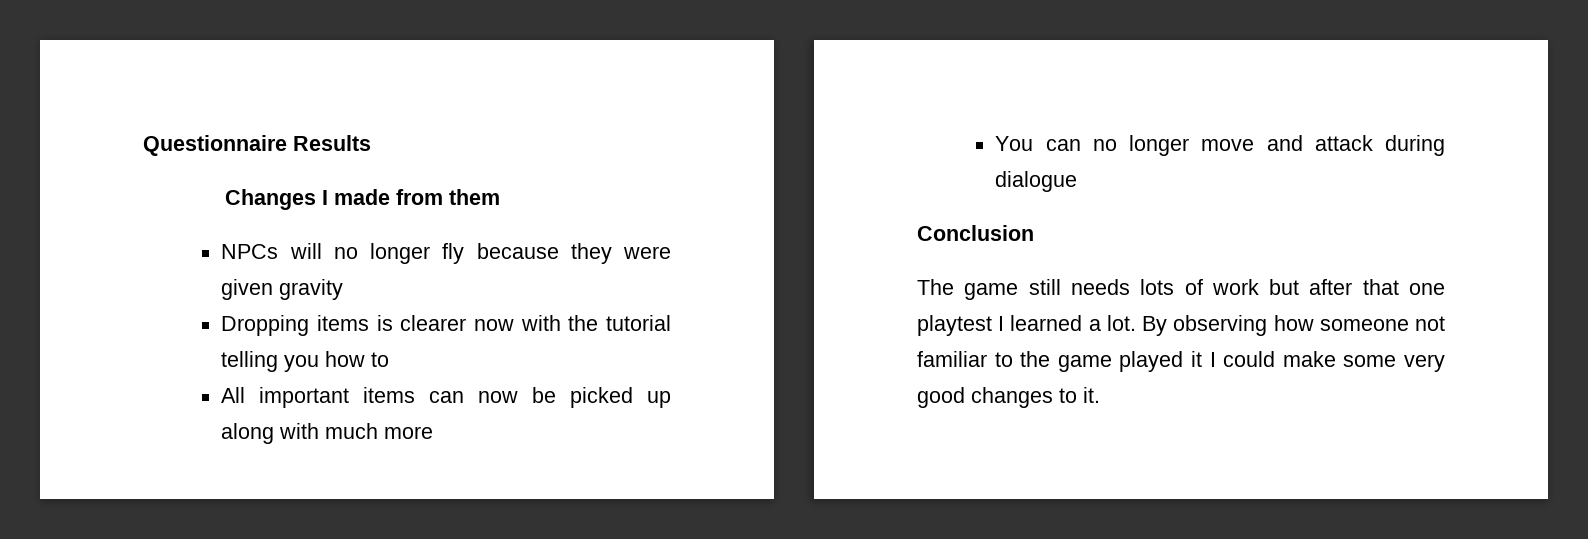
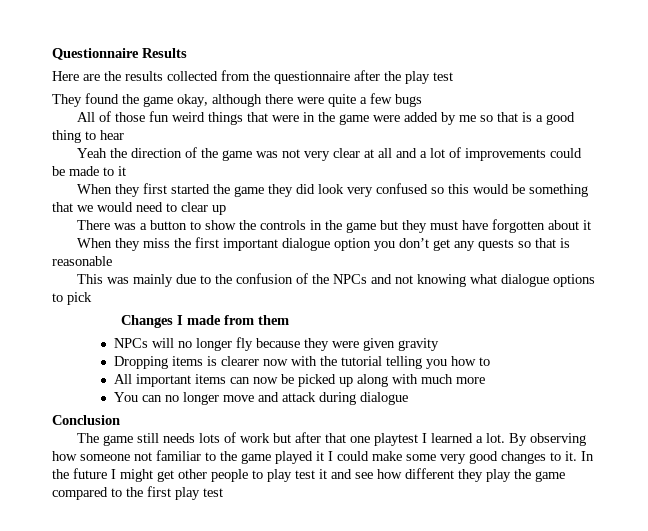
+ Here are the results collected from the questionnaire after the play test
+ They found the game okay, although there were quite a few bugs
+ All of those fun weird things that were in the game were added by me so that is a good thing to hear
+ Yeah the direction of the game was not very clear at all and a lot of improvements could be made to it
+ When they first started the game they did look very confused so this would be something that we would need to clear up
+ There was a button to show the controls in the game but they must have forgotten about it
+ When they miss the first important dialogue option you don’t get any quests so that is reasonable
+ This was mainly due to the confusion of the NPCs and not knowing what dialogue options to pick
+ In the future I might get other people to play test it and see how different they play the game compared to the first play test

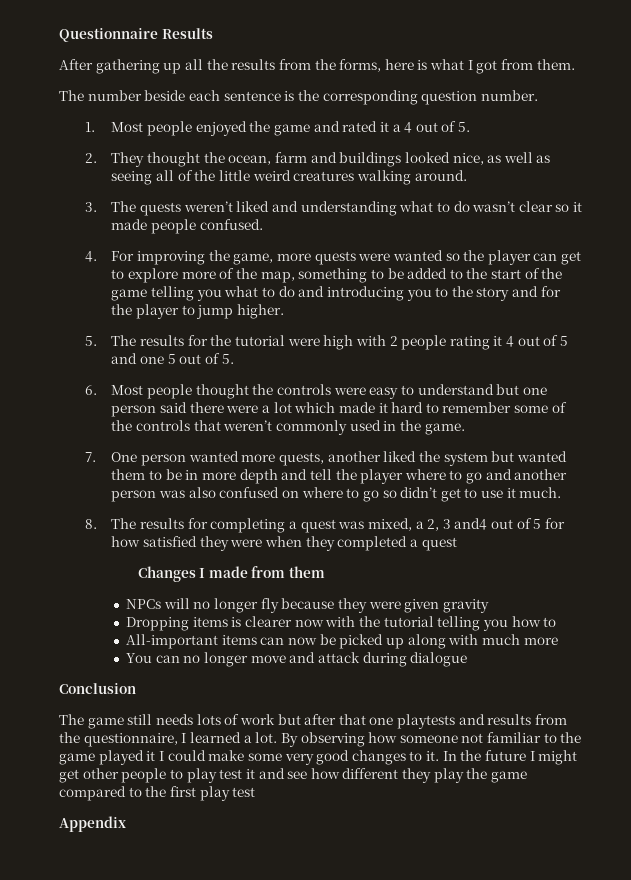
- Here are the results collected from the questionnaire after the play test
- They found the game okay, although there were quite a few bugs
- All of those fun weird things that were in the game were added by me so that is a good thing to hear
- Yeah the direction of the game was not very clear at all and a lot of improvements could be made to it
- When they first started the game they did look very confused so this would be something that we would need to clear up
- There was a button to show the controls in the game but they must have forgotten about it
- When they miss the first important dialogue option you don’t get any quests so that is reasonable
- This was mainly due to the confusion of the NPCs and not knowing what dialogue options to pick
+ After gathering up all the results from the forms, here is what I got from them.
+ The number beside each sentence is the corresponding question number.
+ 1. Most people enjoyed the game and rated it a 4 out of 5.
+ 2. They thought the ocean, farm and buildings looked nice, as well as seeing all of the little weird creatures walking around.
+ 3. The quests weren’t liked and understanding what to do wasn’t clear so it made people confused.
+ 4. For improving the game, more quests were wanted so the player can get to explore more of the map, something to be added to the start of the game telling you what to do and introducing you to the story and for the player to jump higher.
+ 5. The results for the tutorial were high with 2 people rating it 4 out of 5 and one 5 out of 5.
+ 6. Most people thought the controls were easy to understand but one person said there were a lot which made it hard to remember some of the controls that weren’t commonly used in the game.
+ 7. One person wanted more quests, another liked the system but wanted them to be in more depth and tell the player where to go and another person was also confused on where to go so didn’t get to use it much.
+ 8. The results for completing a quest was mixed, a 2, 3 and4 out of 5 for how satisfied they were when they completed a quest
- All important items can now be picked up along with much more
+ All-important items can now be picked up along with much more
- The game still needs lots of work but after that one playtest I learned a lot.
+ The game still needs lots of work but after that one playtests and results from the questionnaire, I learned a lot.
+ Appendix

